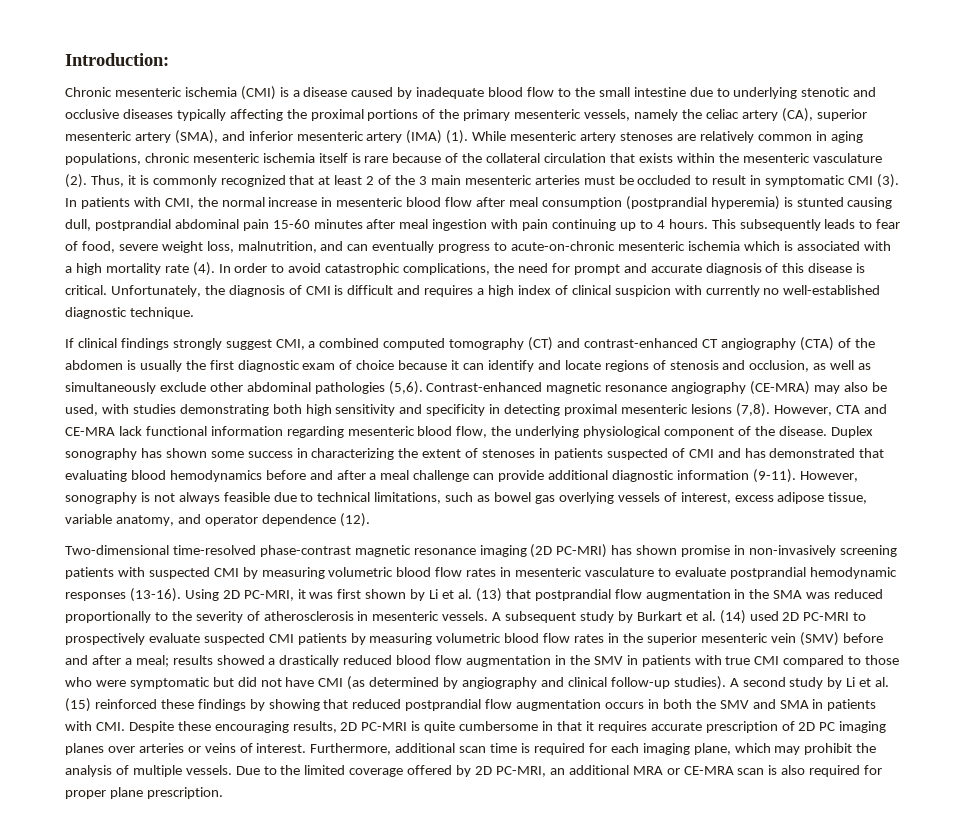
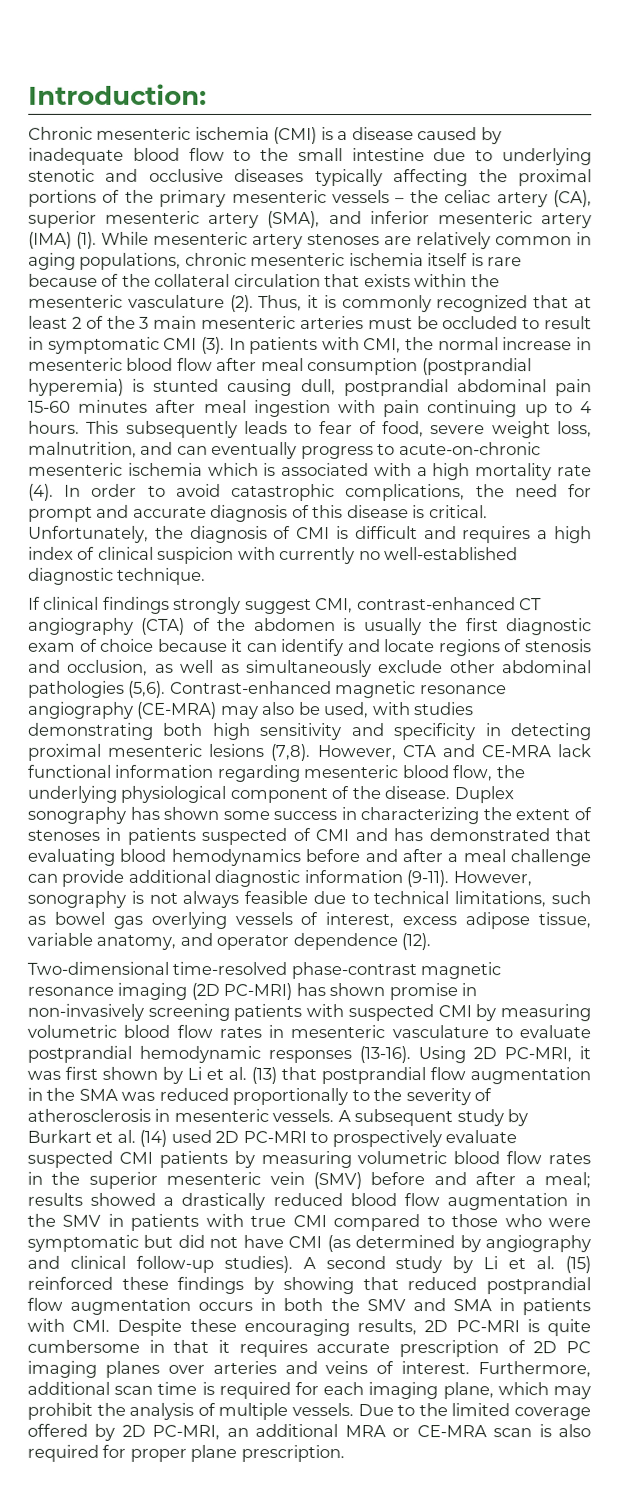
- Chronic mesenteric ischemia (CMI) is a disease caused by inadequate blood flow to the small intestine due to underlying stenotic and occlusive diseases typically affecting the proximal portions of the primary mesenteric vessels, namely the celiac artery (CA), superior mesenteric artery (SMA), and inferior mesenteric artery (IMA) (1).
+ Chronic mesenteric ischemia (CMI) is a disease caused by inadequate blood flow to the small intestine due to underlying stenotic and occlusive diseases typically affecting the proximal portions of the primary mesenteric vessels – the celiac artery (CA), superior mesenteric artery (SMA), and inferior mesenteric artery (IMA) (1).
- If clinical findings strongly suggest CMI, a combined computed tomography (CT) and contrast-enhanced CT angiography (CTA) of the abdomen is usually the first diagnostic exam of choice because it can identify and locate regions of stenosis and occlusion, as well as simultaneously exclude other abdominal pathologies (5,6).
+ If clinical findings strongly suggest CMI, contrast-enhanced CT angiography (CTA) of the abdomen is usually the first diagnostic exam of choice because it can identify and locate regions of stenosis and occlusion, as well as simultaneously exclude other abdominal pathologies (5,6).
- A second study by Li et al. (15) reinforced these findings by showing that reduced postprandial flow augmentation occurs in both the SMV and SMA in patients with CMI. Despite these encouraging results, 2D PC-MRI is quite cumbersome in that it requires accurate prescription of 2D PC imaging planes over arteries or veins of interest.
+ A second study by Li et al. (15) reinforced these findings by showing that reduced postprandial flow augmentation occurs in both the SMV and SMA in patients with CMI. Despite these encouraging results, 2D PC-MRI is quite cumbersome in that it requires accurate prescription of 2D PC imaging planes over arteries and veins of interest.

